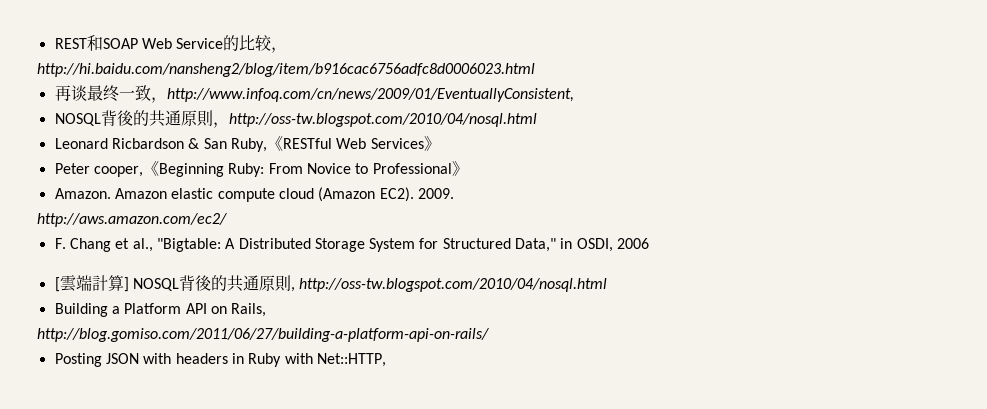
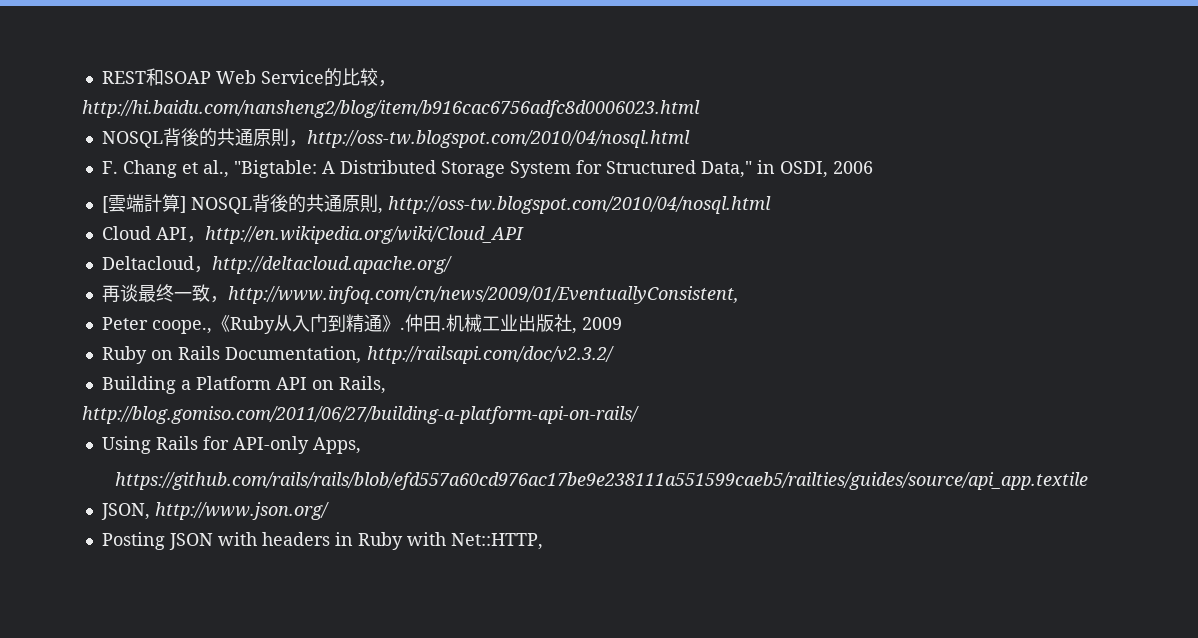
  http://hi.baidu.com/nansheng2/blog/item/b916cac6756adfc8d0006023.html
- 再谈最终一致，http://www.infoq.com/cn/news/2009/01/EventuallyConsistent,
  NOSQL背後的共通原則，http://oss-tw.blogspot.com/2010/04/nosql.html
- Leonard Ricbardson & San Ruby,《RESTful Web Services》
- Peter cooper,《Beginning Ruby: From Novice to Professional》
- Amazon. Amazon elastic compute cloud (Amazon EC2). 2009.
- http://aws.amazon.com/ec2/
+ Cloud API，http://en.wikipedia.org/wiki/Cloud_API
+ Deltacloud，http://deltacloud.apache.org/
+ 再谈最终一致，http://www.infoq.com/cn/news/2009/01/EventuallyConsistent,
+ Peter coope.,《Ruby从入门到精通》.仲田.机械工业出版社, 2009
+ Ruby on Rails Documentation, http://railsapi.com/doc/v2.3.2/
+ Using Rails for API-only Apps,
+ https://github.com/rails/rails/blob/efd557a60cd976ac17be9e238111a551599caeb5/railties/guides/source/api_app.textile
+ JSON, http://www.json.org/

